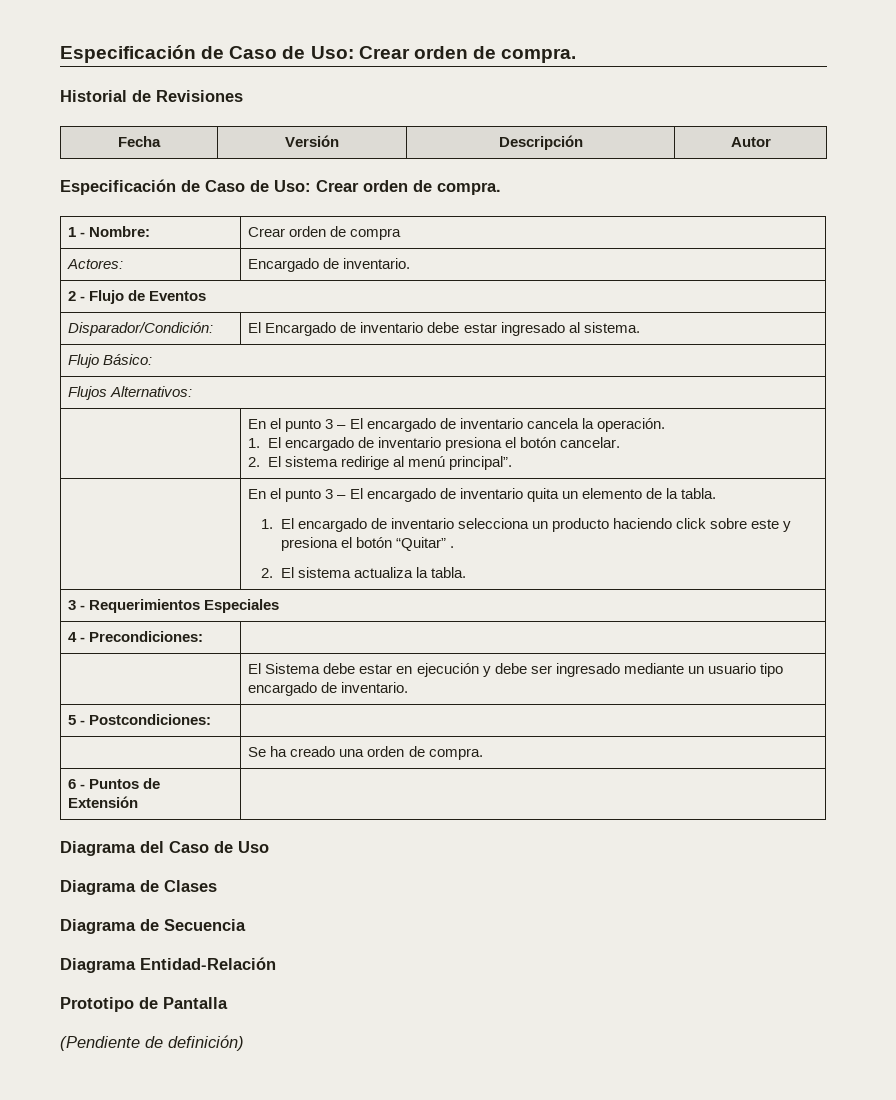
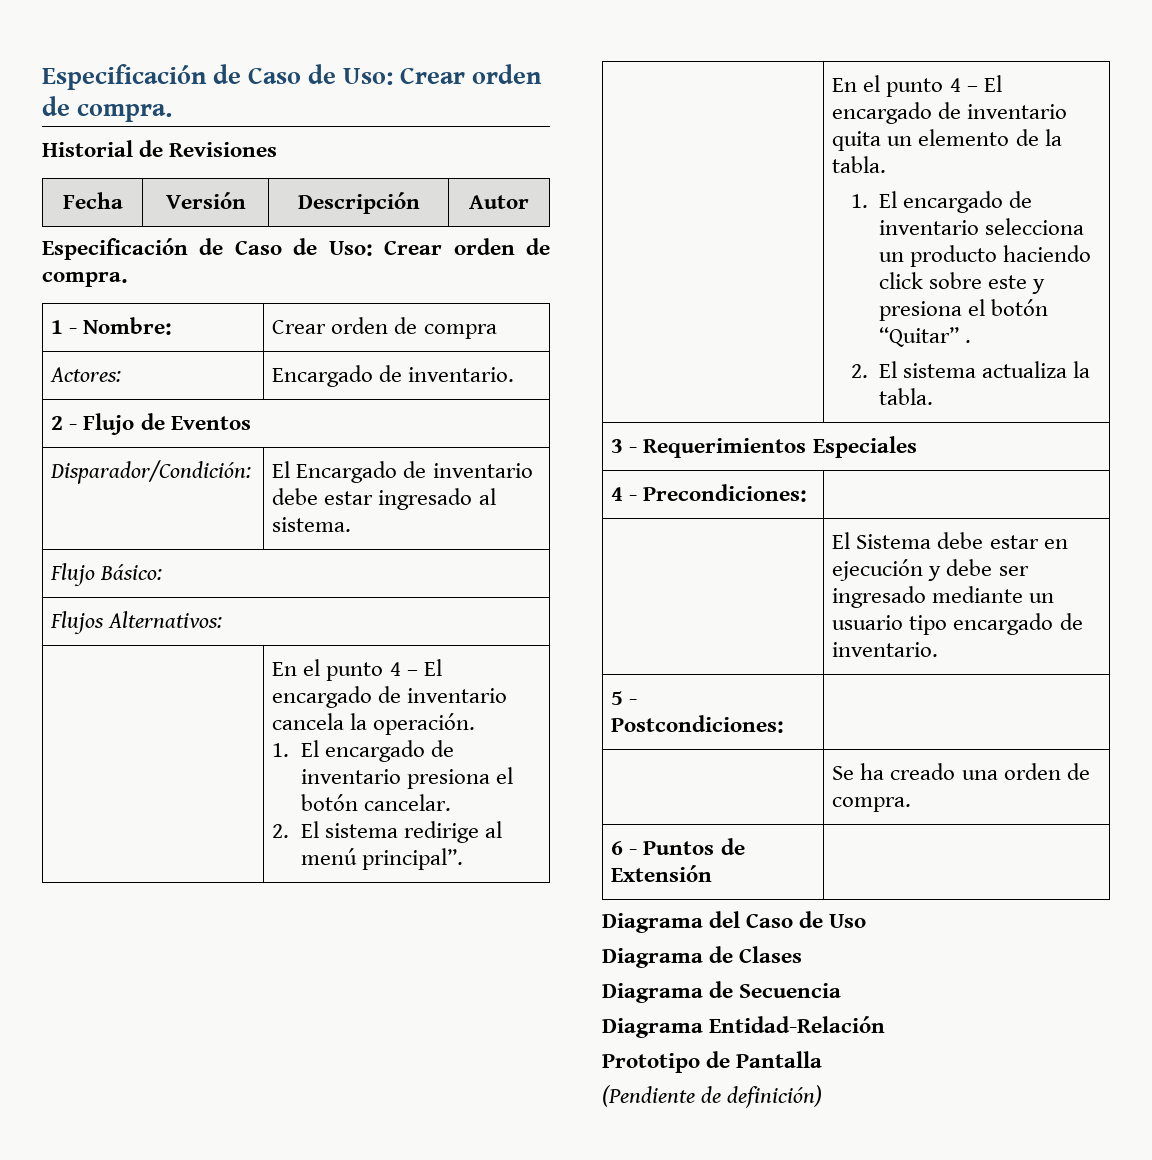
- | En el punto 3 – El encargado de inventario cancela la operación.
+ | En el punto 4 – El encargado de inventario cancela la operación.
- | En el punto 3 – El encargado de inventario quita un elemento de la tabla.
+ | En el punto 4 – El encargado de inventario quita un elemento de la tabla.

